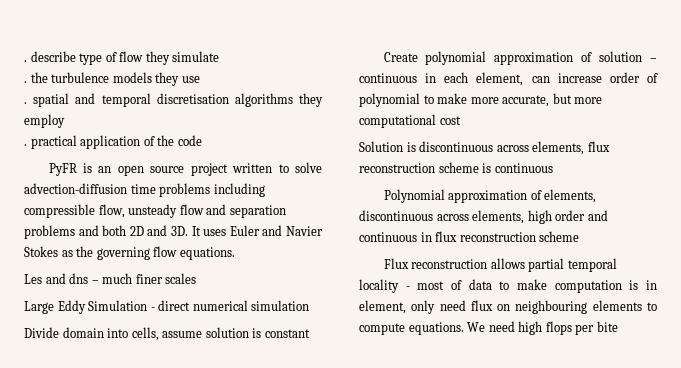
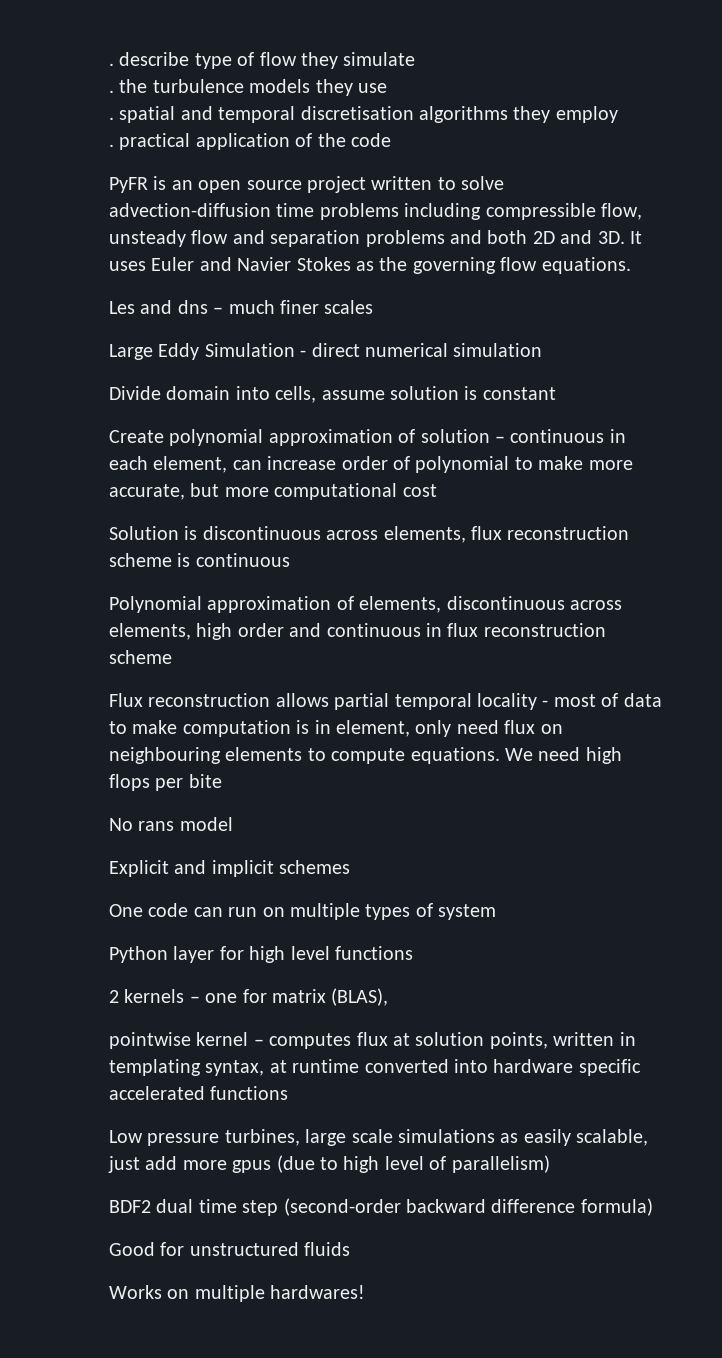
+ No rans model
+ Explicit and implicit schemes
+ One code can run on multiple types of system
+ Python layer for high level functions
+ 2 kernels – one for matrix (BLAS),
+ pointwise kernel – computes flux at solution points, written in templating syntax, at runtime converted into hardware specific accelerated functions
+ Low pressure turbines, large scale simulations as easily scalable, just add more gpus (due to high level of parallelism)
+ BDF2 dual time step (second-order backward difference formula)
+ Good for unstructured fluids
+ Works on multiple hardwares!

